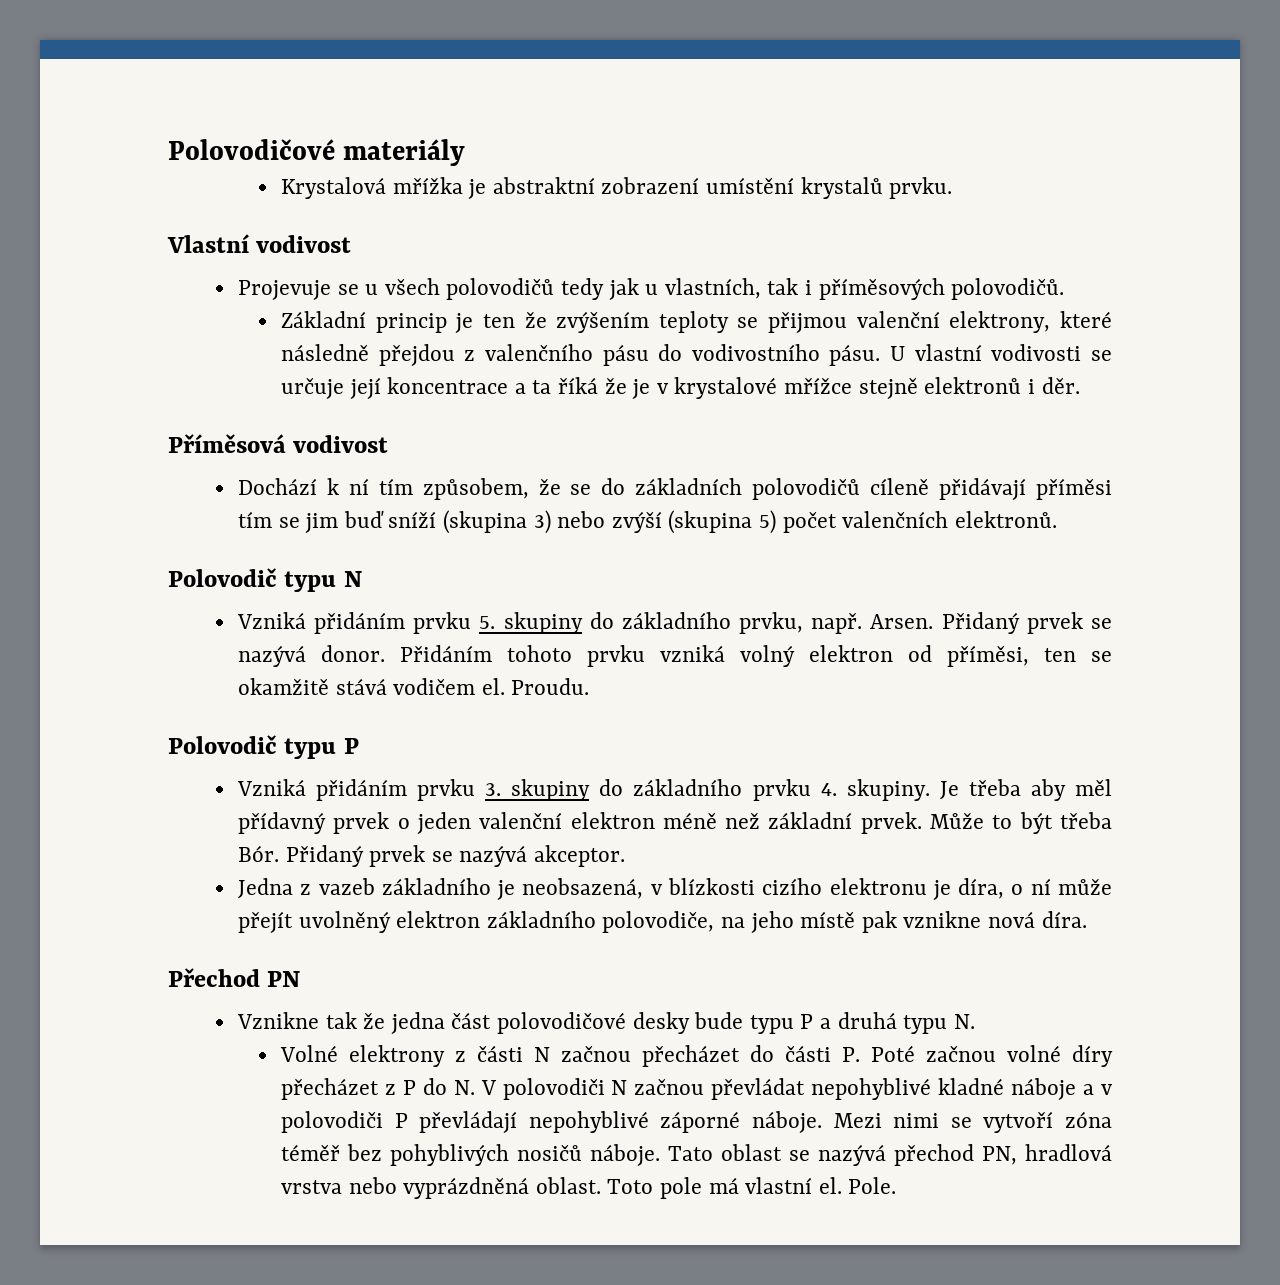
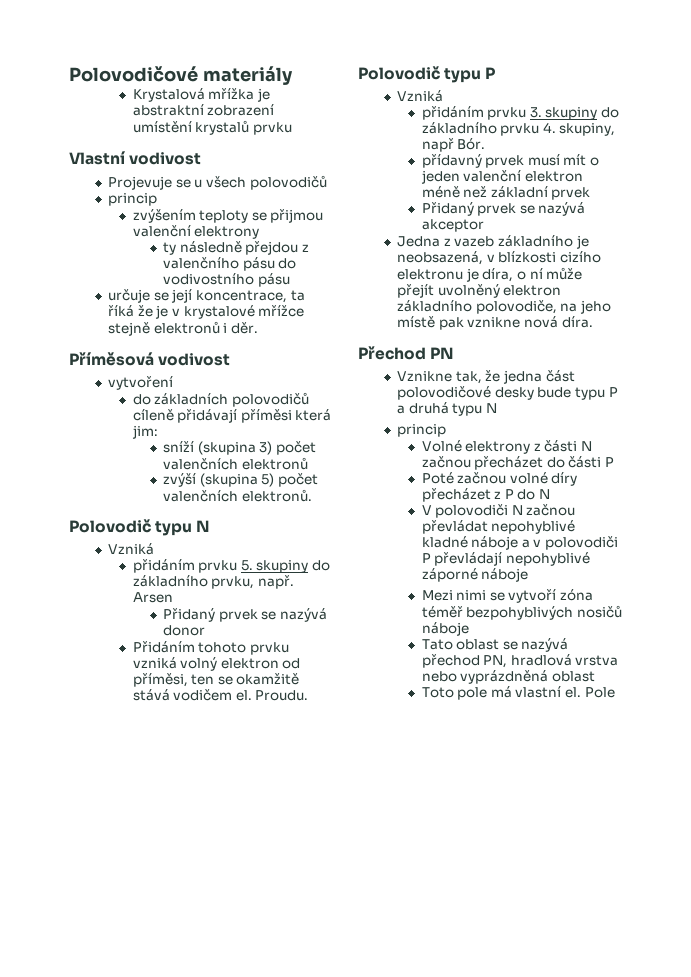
- Krystalová mřížka je abstraktní zobrazení umístění krystalů prvku.
+ Krystalová mřížka je abstraktní zobrazení umístění krystalů prvku
- Projevuje se u všech polovodičů tedy jak u vlastních, tak i příměsových polovodičů.
- Základní princip je ten že zvýšením teploty se přijmou valenční elektrony, které následně přejdou z valenčního pásu do vodivostního pásu. U vlastní vodivosti se určuje její koncentrace a ta říká že je v krystalové mřížce stejně elektronů i děr.
+ Projevuje se u všech polovodičů
+ princip
+ zvýšením teploty se přijmou valenční elektrony
+ ty následně přejdou z valenčního pásu do vodivostního pásu
+ určuje se její koncentrace, ta říká že je v krystalové mřížce stejně elektronů i děr.
- Dochází k ní tím způsobem, že se do základních polovodičů cíleně přidávají příměsi tím se jim buď sníží (skupina 3) nebo zvýší (skupina 5) počet valenčních elektronů.
+ vytvoření
+ do základních polovodičů cíleně přidávají příměsi která jim:
+ sníží (skupina 3) počet valenčních elektronů
+ zvýší (skupina 5) počet valenčních elektronů.
  Polovodič typu N
- Vzniká přidáním prvku 5. skupiny do základního prvku, např.
+ Vzniká
+ přidáním prvku 5. skupiny do základního prvku, např.
- Arsen. Přidaný prvek se nazývá donor. Přidáním tohoto prvku vzniká volný elektron od příměsi, ten se okamžitě stává vodičem el.
+ Arsen
+ Přidaný prvek se nazývá donor
+ Přidáním tohoto prvku vzniká volný elektron od příměsi, ten se okamžitě stává vodičem el.
  Polovodič typu P
- Vzniká přidáním prvku 3. skupiny do základního prvku 4. skupiny. Je třeba aby měl přídavný prvek o jeden valenční elektron méně než základní prvek. Může to být třeba Bór. Přidaný prvek se nazývá akceptor.
+ Vzniká
+ přidáním prvku 3. skupiny do základního prvku 4. skupiny, např Bór.
+ přídavný prvek musí mít o jeden valenční elektron méně než základní prvek
+ Přidaný prvek se nazývá akceptor
- Vznikne tak že jedna část polovodičové desky bude typu P a druhá typu N.
+ Vznikne tak, že jedna část polovodičové desky bude typu P a druhá typu N
+ princip
- Volné elektrony z části N začnou přecházet do části P. Poté začnou volné díry přecházet z P do N. V polovodiči N začnou převládat nepohyblivé kladné náboje a v polovodiči P převládají nepohyblivé záporné náboje. Mezi nimi se vytvoří zóna téměř bez pohyblivých nosičů náboje. Tato oblast se nazývá přechod PN, hradlová vrstva nebo vyprázdněná oblast. Toto pole má vlastní el.
+ Volné elektrony z části N začnou přecházet do části P
+ Poté začnou volné díry přecházet z P do N
+ V polovodiči N začnou převládat nepohyblivé kladné náboje a v polovodiči P převládají nepohyblivé záporné náboje
+ Mezi nimi se vytvoří zóna téměř bezpohyblivých nosičů náboje
+ Tato oblast se nazývá přechod PN, hradlová vrstva nebo vyprázdněná oblast
+ Toto pole má vlastní el.
- Pole.
+ Pole

